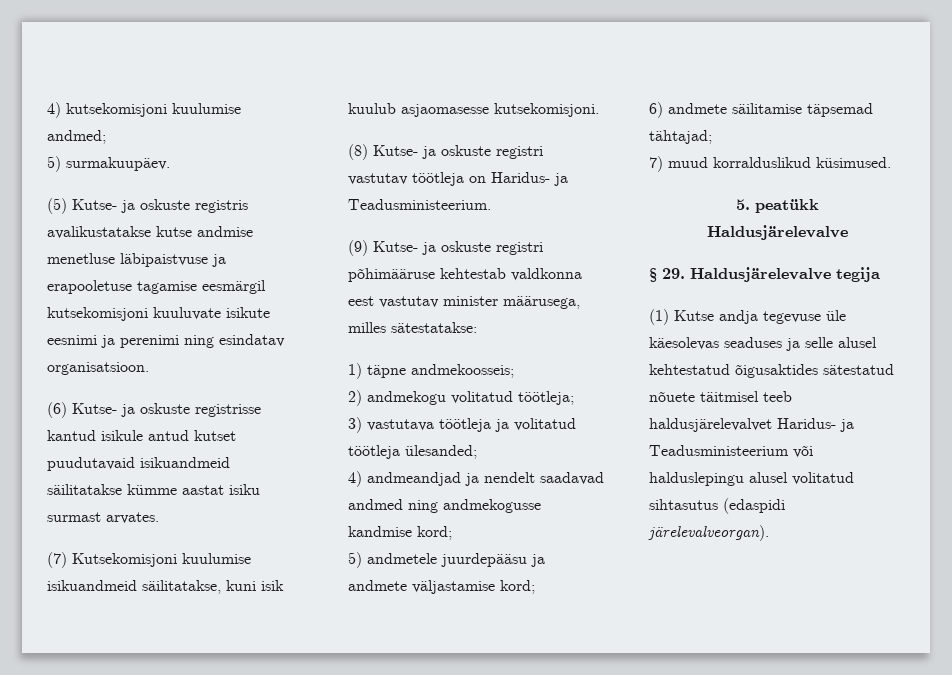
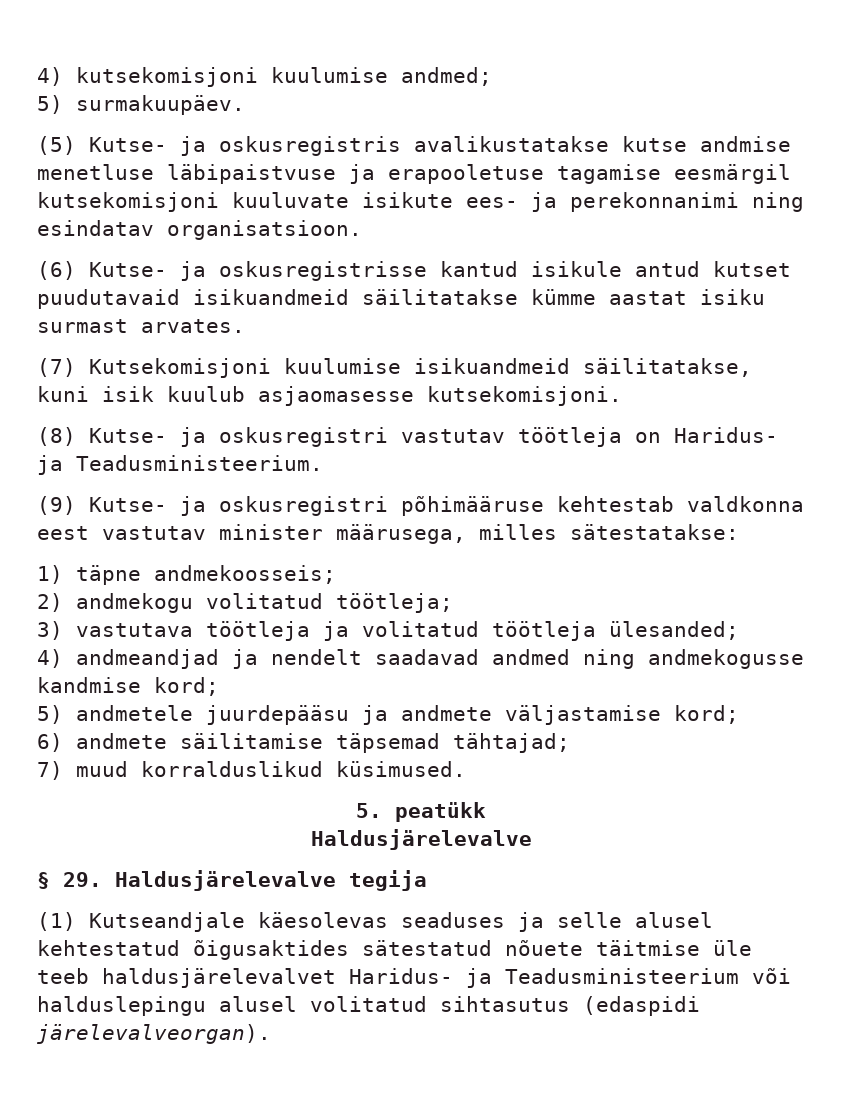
- (5) Kutse- ja oskuste registris avalikustatakse kutse andmise menetluse läbipaistvuse ja erapooletuse tagamise eesmärgil kutsekomisjoni kuuluvate isikute eesnimi ja perenimi ning esindatav organisatsioon.
+ (5) Kutse- ja oskusregistris avalikustatakse kutse andmise menetluse läbipaistvuse ja erapooletuse tagamise eesmärgil kutsekomisjoni kuuluvate isikute ees- ja perekonnanimi ning esindatav organisatsioon.
- (6) Kutse- ja oskuste registrisse kantud isikule antud kutset puudutavaid isikuandmeid säilitatakse kümme aastat isiku surmast arvates.
+ (6) Kutse- ja oskusregistrisse kantud isikule antud kutset puudutavaid isikuandmeid säilitatakse kümme aastat isiku surmast arvates.
- (8) Kutse- ja oskuste registri vastutav töötleja on Haridus- ja Teadusministeerium.
+ (8) Kutse- ja oskusregistri vastutav töötleja on Haridus- ja Teadusministeerium.
- (9) Kutse- ja oskuste registri põhimääruse kehtestab valdkonna eest vastutav minister määrusega, milles sätestatakse:
+ (9) Kutse- ja oskusregistri põhimääruse kehtestab valdkonna eest vastutav minister määrusega, milles sätestatakse:
- (1) Kutse andja tegevuse üle käesolevas seaduses ja selle alusel kehtestatud õigusaktides sätestatud nõuete täitmisel teeb haldusjärelevalvet Haridus- ja Teadusministeerium või halduslepingu alusel volitatud sihtasutus (edaspidi järelevalveorgan).
+ (1) Kutseandjale käesolevas seaduses ja selle alusel kehtestatud õigusaktides sätestatud nõuete täitmise üle teeb haldusjärelevalvet Haridus- ja Teadusministeerium või halduslepingu alusel volitatud sihtasutus (edaspidi järelevalveorgan).

